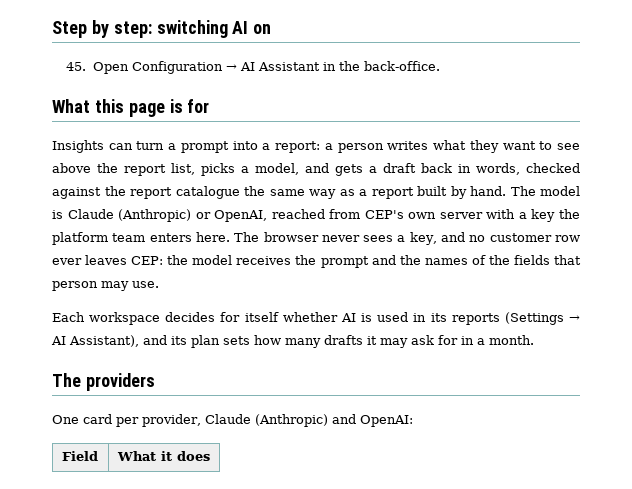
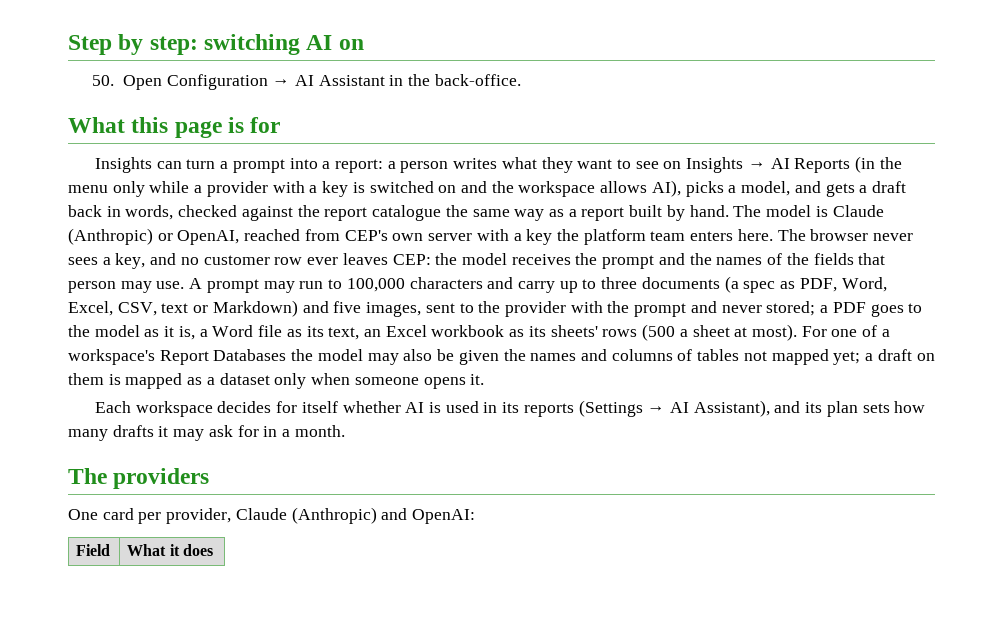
- 45. Open Configuration → AI Assistant in the back-office.
+ 50. Open Configuration → AI Assistant in the back-office.
- Insights can turn a prompt into a report: a person writes what they want to see above the report list, picks a model, and gets a draft back in words, checked against the report catalogue the same way as a report built by hand.
+ Insights can turn a prompt into a report: a person writes what they want to see on Insights → AI Reports (in the menu only while a provider with a key is switched on and the workspace allows AI), picks a model, and gets a draft back in words, checked against the report catalogue the same way as a report built by hand.
+ A prompt may run to 100,000 characters and carry up to three documents (a spec as PDF, Word, Excel, CSV, text or Markdown) and five images, sent to the provider with the prompt and never stored; a PDF goes to the model as it is, a Word file as its text, an Excel workbook as its sheets' rows (500 a sheet at most). For one of a workspace's Report Databases the model may also be given the names and columns of tables not mapped yet; a draft on them is mapped as a dataset only when someone opens it.

